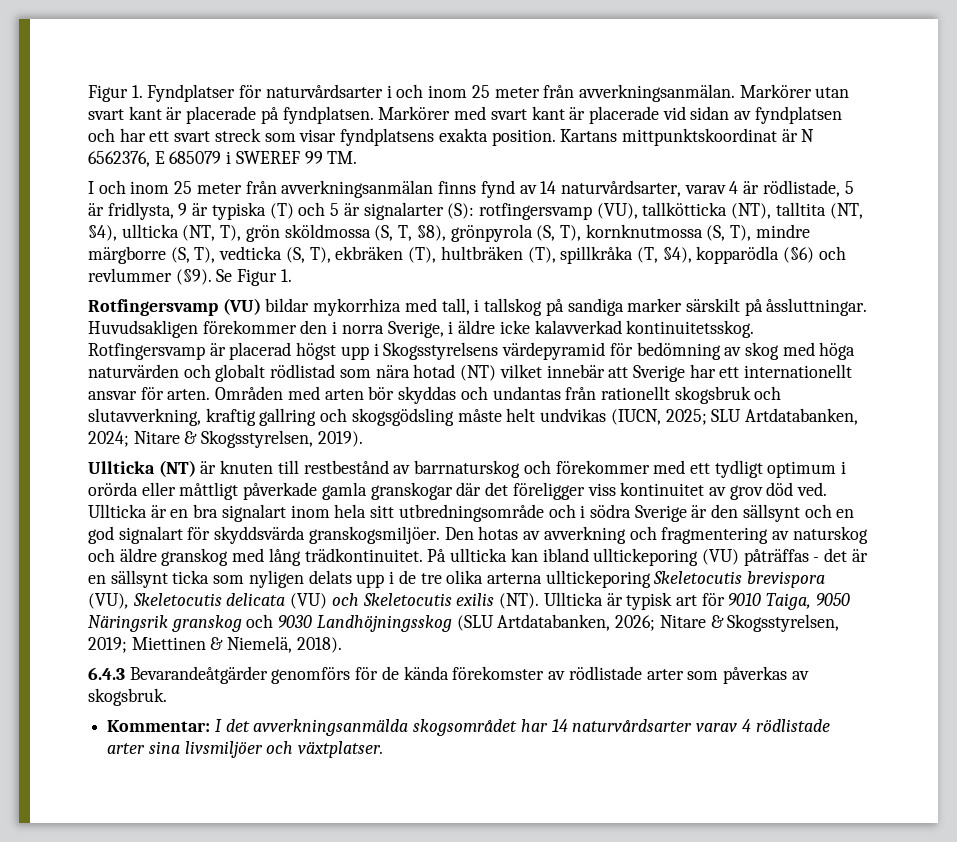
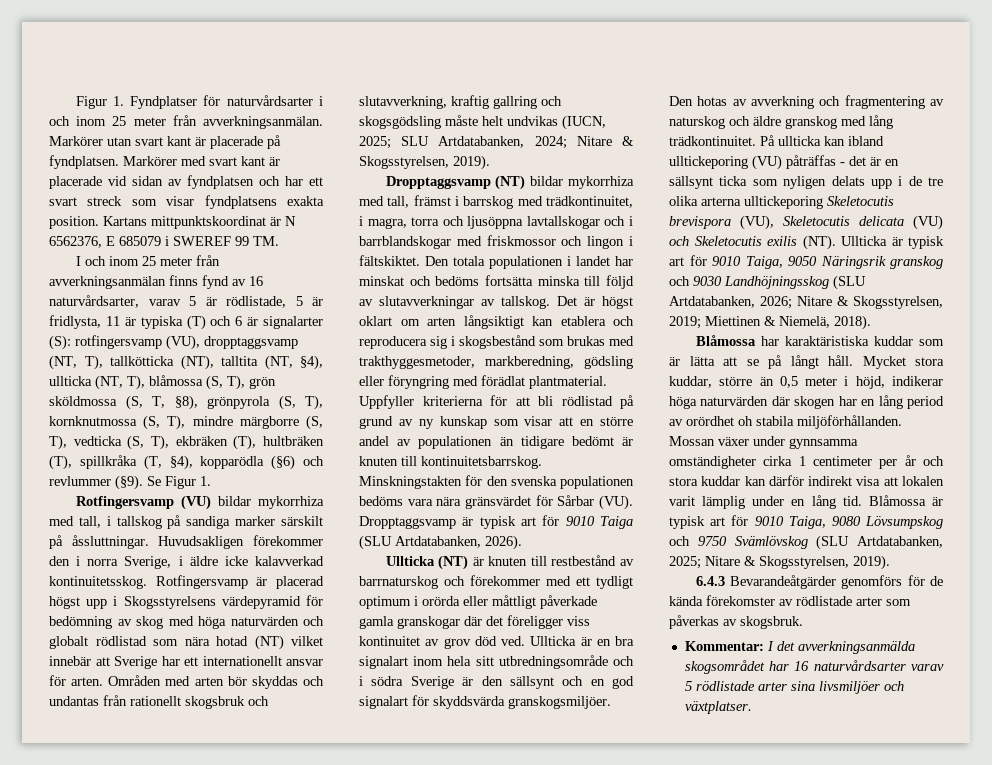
- I och inom 25 meter från avverkningsanmälan finns fynd av 14 naturvårdsarter, varav 4 är rödlistade, 5 är fridlysta, 9 är typiska (T) och 5 är signalarter (S):
+ I och inom 25 meter från avverkningsanmälan finns fynd av 16 naturvårdsarter, varav 5 är rödlistade, 5 är fridlysta, 11 är typiska (T) och 6 är signalarter (S):
- rotfingersvamp (VU), tallkötticka (NT), talltita (NT, §4), ullticka (NT, T), grön sköldmossa (S, T, §8), grönpyrola (S, T), kornknutmossa (S, T), mindre märgborre (S, T), vedticka (S, T), ekbräken (T), hultbräken (T), spillkråka (T, §4), kopparödla (§6) och revlummer (§9).
+ rotfingersvamp (VU), dropptaggsvamp (NT, T), tallkötticka (NT), talltita (NT, §4), ullticka (NT, T), blåmossa (S, T), grön sköldmossa (S, T, §8), grönpyrola (S, T), kornknutmossa (S, T), mindre märgborre (S, T), vedticka (S, T), ekbräken (T), hultbräken (T), spillkråka (T, §4), kopparödla (§6) och revlummer (§9).
+ Dropptaggsvamp (NT) bildar mykorrhiza med tall, främst i barrskog med trädkontinuitet, i magra, torra och ljusöppna lavtallskogar och i barrblandskogar med friskmossor och lingon i fältskiktet. Den totala populationen i landet har minskat och bedöms fortsätta minska till följd av slutavverkningar av tallskog. Det är högst oklart om arten långsiktigt kan etablera och reproducera sig i skogsbestånd som brukas med trakthyggesmetoder, markberedning, gödsling eller föryngring med förädlat plantmaterial. Uppfyller kriterierna för att bli rödlistad på grund av ny kunskap som visar att en större andel av populationen än tidigare bedömt är knuten till kontinuitetsbarrskog. Minskningstakten för den svenska populationen bedöms vara nära gränsvärdet för Sårbar (VU). Dropptaggsvamp är typisk art för 9010 Taiga (SLU Artdatabanken, 2026).
+ Blåmossa har karaktäristiska kuddar som är lätta att se på långt håll. Mycket stora kuddar, större än 0,5 meter i höjd, indikerar höga naturvärden där skogen har en lång period av orördhet oh stabila miljöförhållanden. Mossan växer under gynnsamma omständigheter cirka 1 centimeter per år och stora kuddar kan därför indirekt visa att lokalen varit lämplig under en lång tid. Blåmossa är typisk art för 9010 Taiga, 9080 Lövsumpskog och 9750 Svämlövskog (SLU Artdatabanken, 2025; Nitare & Skogsstyrelsen, 2019).
- Kommentar: I det avverkningsanmälda skogsområdet har 14 naturvårdsarter varav 4 rödlistade arter sina livsmiljöer och växtplatser.
+ Kommentar: I det avverkningsanmälda skogsområdet har 16 naturvårdsarter varav 5 rödlistade arter sina livsmiljöer och växtplatser.

